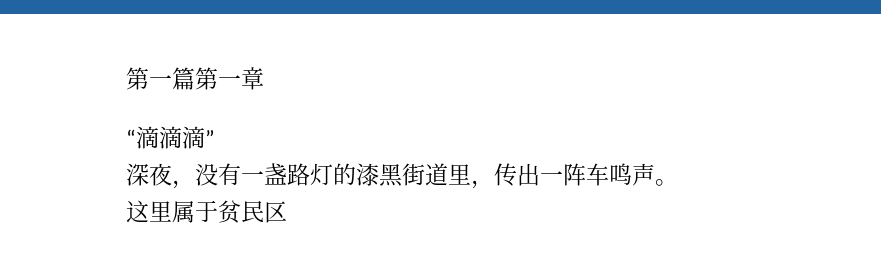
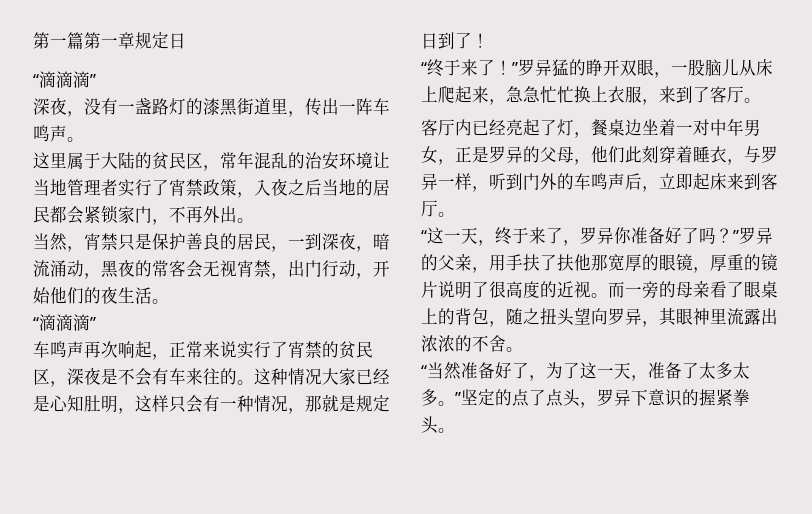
- 第一篇第一章
+ 第一篇第一章规定日
- 这里属于贫民区
+ 这里属于大陆的贫民区，常年混乱的治安环境让当地管理者实行了宵禁政策，入夜之后当地的居民都会紧锁家门，不再外出。
+ 当然，宵禁只是保护善良的居民，一到深夜，暗流涌动，黑夜的常客会无视宵禁，出门行动，开始他们的夜生活。
+ “滴滴滴”
+ 车鸣声再次响起，正常来说实行了宵禁的贫民区，深夜是不会有车来往的。这种情况大家已经是心知肚明，这样只会有一种情况，那就是规定日到了！
+ “终于来了！”罗异猛的睁开双眼，一股脑儿从床上爬起来，急急忙忙换上衣服，来到了客厅。
+ 客厅内已经亮起了灯，餐桌边坐着一对中年男女，正是罗异的父母，他们此刻穿着睡衣，与罗异一样，听到门外的车鸣声后，立即起床来到客厅。
+ “这一天，终于来了，罗异你准备好了吗？”罗异的父亲，用手扶了扶他那宽厚的眼镜，厚重的镜片说明了很高度的近视。而一旁的母亲看了眼桌上的背包，随之扭头望向罗异，其眼神里流露出浓浓的不舍。
+ “当然准备好了，为了这一天，准备了太多太多。”坚定的点了点头，罗异下意识的握紧拳头。

